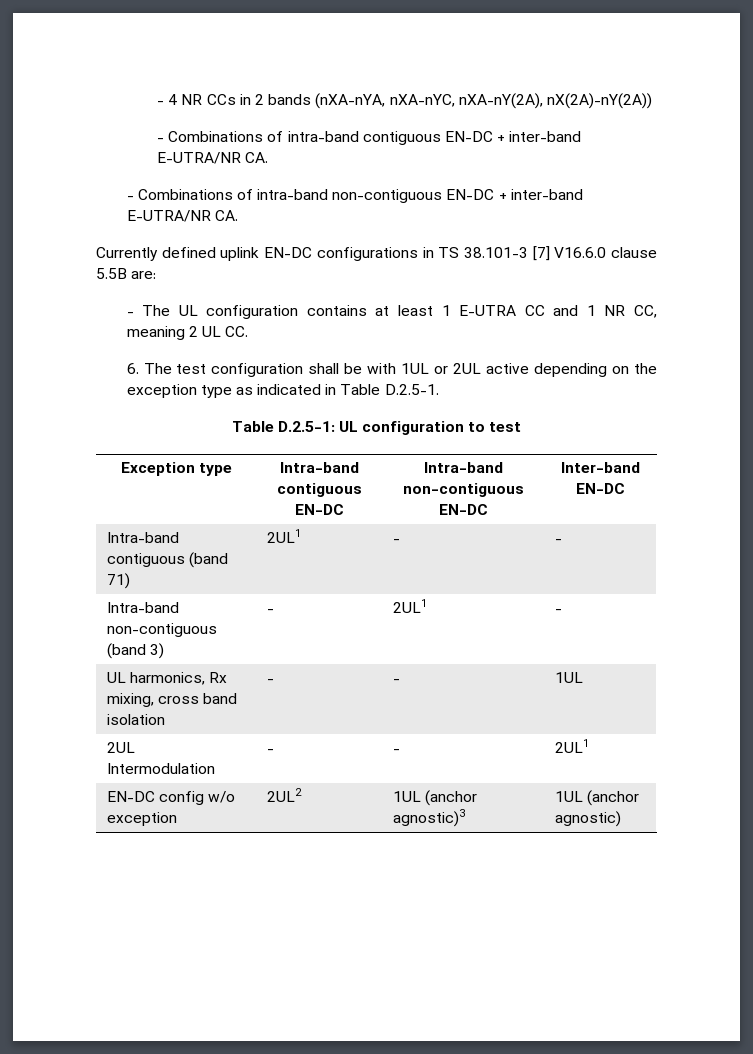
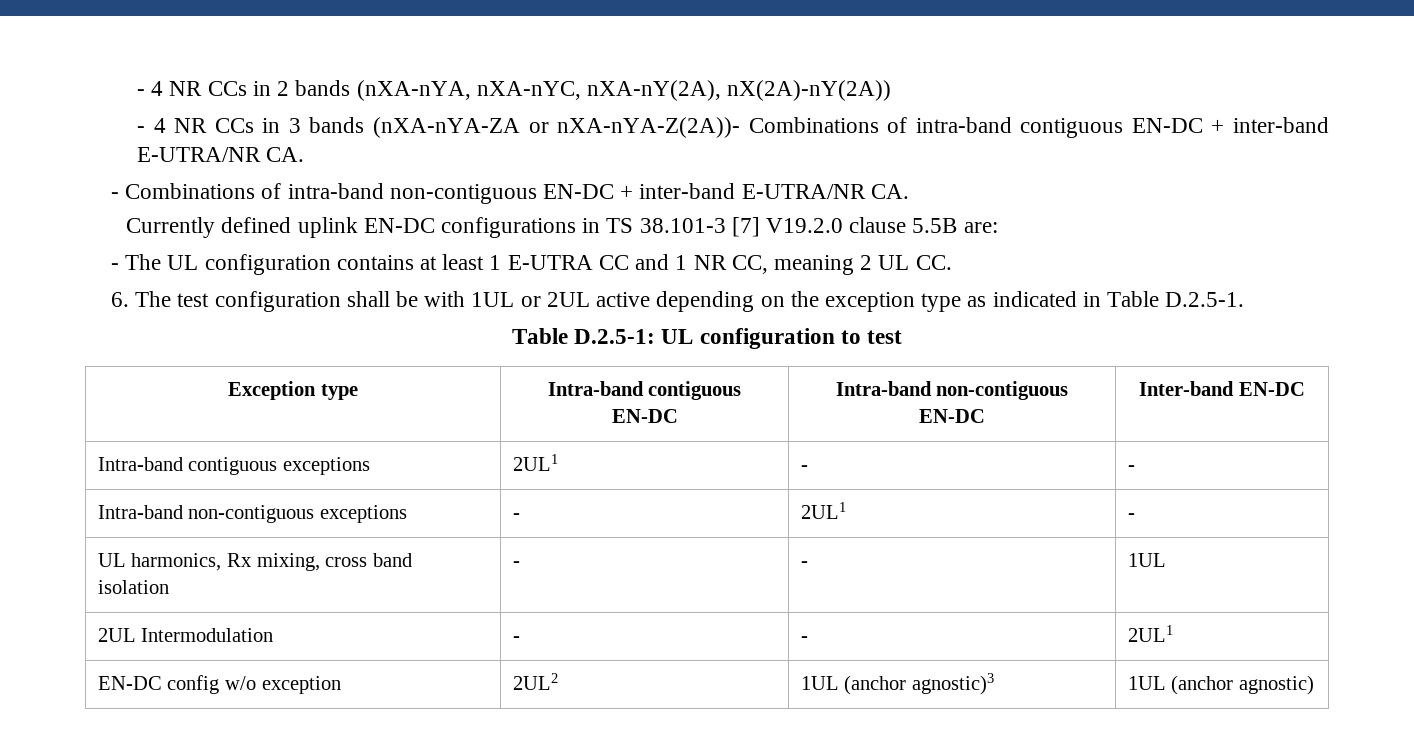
- - Combinations of intra-band contiguous EN-DC + inter-band E-UTRA/NR CA.
+ - 4 NR CCs in 3 bands (nXA-nYA-ZA or nXA-nYA-Z(2A))- Combinations of intra-band contiguous EN-DC + inter-band E-UTRA/NR CA.
- Currently defined uplink EN-DC configurations in TS 38.101-3 [7] V16.6.0 clause 5.5B are:
+ Currently defined uplink EN-DC configurations in TS 38.101-3 [7] V19.2.0 clause 5.5B are:
- Intra-band contiguous (band 71) | 2UL1 | - | -
+ Intra-band contiguous exceptions | 2UL1 | - | -
- Intra-band non-contiguous (band 3) | - | 2UL1 | -
+ Intra-band non-contiguous exceptions | - | 2UL1 | -

